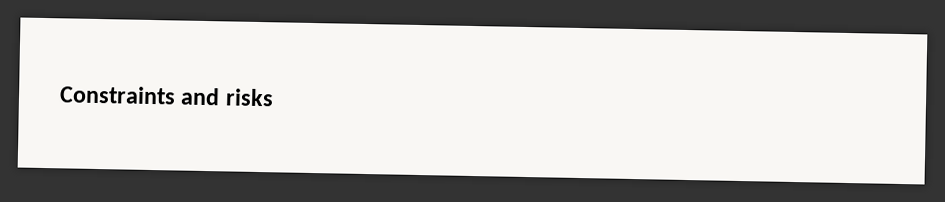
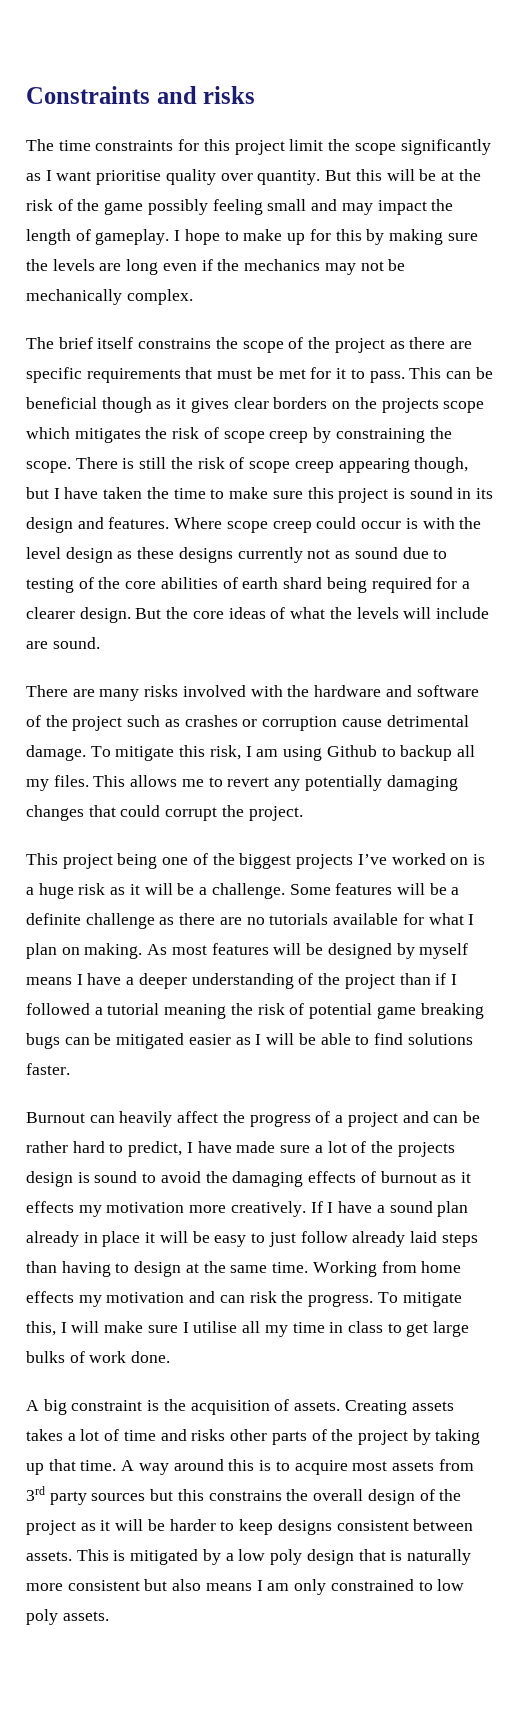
+ The time constraints for this project limit the scope significantly as I want prioritise quality over quantity. But this will be at the risk of the game possibly feeling small and may impact the length of gameplay. I hope to make up for this by making sure the levels are long even if the mechanics may not be mechanically complex.
+ The brief itself constrains the scope of the project as there are specific requirements that must be met for it to pass. This can be beneficial though as it gives clear borders on the projects scope which mitigates the risk of scope creep by constraining the scope. There is still the risk of scope creep appearing though, but I have taken the time to make sure this project is sound in its design and features. Where scope creep could occur is with the level design as these designs currently not as sound due to testing of the core abilities of earth shard being required for a clearer design. But the core ideas of what the levels will include are sound.
+ There are many risks involved with the hardware and software of the project such as crashes or corruption cause detrimental damage. To mitigate this risk, I am using Github to backup all my files. This allows me to revert any potentially damaging changes that could corrupt the project.
+ This project being one of the biggest projects I’ve worked on is a huge risk as it will be a challenge. Some features will be a definite challenge as there are no tutorials available for what I plan on making. As most features will be designed by myself means I have a deeper understanding of the project than if I followed a tutorial meaning the risk of potential game breaking bugs can be mitigated easier as I will be able to find solutions faster.
+ Burnout can heavily affect the progress of a project and can be rather hard to predict, I have made sure a lot of the projects design is sound to avoid the damaging effects of burnout as it effects my motivation more creatively. If I have a sound plan already in place it will be easy to just follow already laid steps than having to design at the same time. Working from home effects my motivation and can risk the progress. To mitigate this, I will make sure I utilise all my time in class to get large bulks of work done.
+ A big constraint is the acquisition of assets. Creating assets takes a lot of time and risks other parts of the project by taking up that time. A way around this is to acquire most assets from 3rd party sources but this constrains the overall design of the project as it will be harder to keep designs consistent between assets. This is mitigated by a low poly design that is naturally more consistent but also means I am only constrained to low poly assets.

